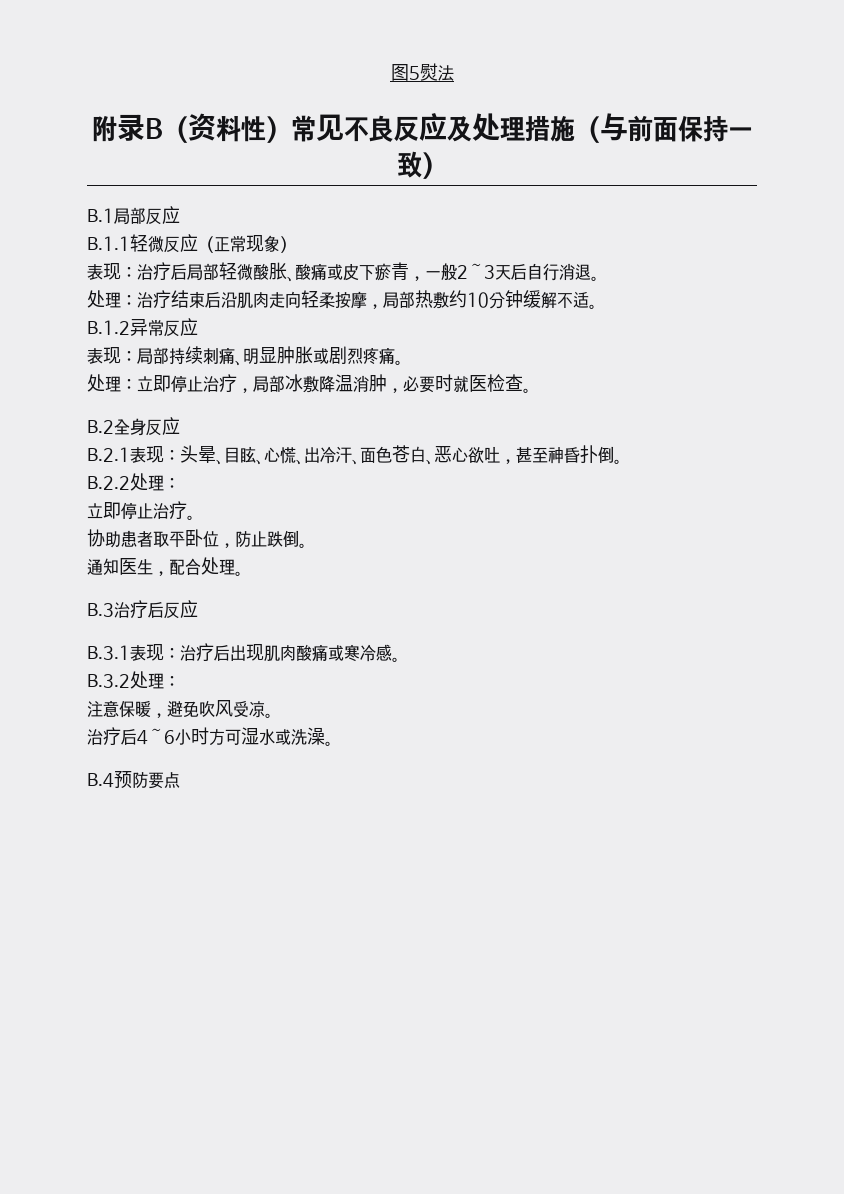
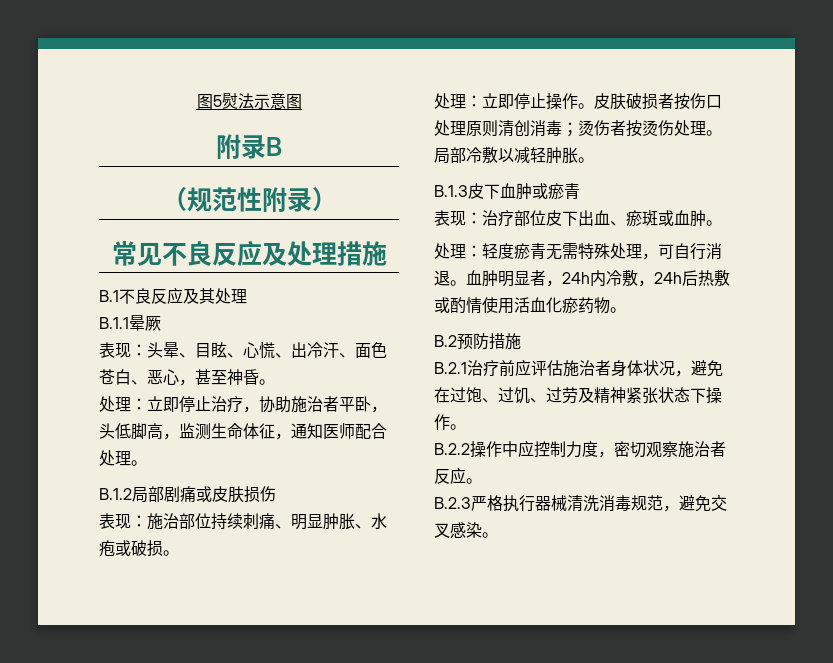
- 图5熨法
+ 图5熨法示意图
- 附录B（资料性）常见不良反应及处理措施（与前面保持一致）
+ 附录B
+ （规范性附录）
+ 常见不良反应及处理措施
- B.1局部反应
+ B.1不良反应及其处理
- B.1.1轻微反应（正常现象）
- 表现：治疗后局部轻微酸胀、酸痛或皮下瘀青，一般2～3天后自行消退。
- 处理：治疗结束后沿肌肉走向轻柔按摩，局部热敷约10分钟缓解不适。
- B.1.2异常反应
- 表现：局部持续刺痛、明显肿胀或剧烈疼痛。
- 处理：立即停止治疗，局部冰敷降温消肿，必要时就医检查。
- B.2全身反应
- B.2.1表现：头晕、目眩、心慌、出冷汗、面色苍白、恶心欲吐，甚至神昏扑倒。
- B.2.2处理：
- 立即停止治疗。
- 协助患者取平卧位，防止跌倒。
- 通知医生，配合处理。
- B.3治疗后反应
- B.3.1表现：治疗后出现肌肉酸痛或寒冷感。
- B.3.2处理：
- 注意保暖，避免吹风受凉。
- 治疗后4～6小时方可湿水或洗澡。
- B.4预防要点
+ B.1.1晕厥
+ 表现：头晕、目眩、心慌、出冷汗、面色苍白、恶心，甚至神昏。
+ 处理：立即停止治疗，协助施治者平卧，头低脚高，监测生命体征，通知医师配合处理。
+ B.1.2局部剧痛或皮肤损伤
+ 表现：施治部位持续刺痛、明显肿胀、水疱或破损。
+ 处理：立即停止操作。皮肤破损者按伤口处理原则清创消毒；烫伤者按烫伤处理。局部冷敷以减轻肿胀。
+ B.1.3皮下血肿或瘀青
+ 表现：治疗部位皮下出血、瘀斑或血肿。
+ 处理：轻度瘀青无需特殊处理，可自行消退。血肿明显者，24h内冷敷，24h后热敷或酌情使用活血化瘀药物。
+ B.2预防措施
+ B.2.1治疗前应评估施治者身体状况，避免在过饱、过饥、过劳及精神紧张状态下操作。
+ B.2.2操作中应控制力度，密切观察施治者反应。
+ B.2.3严格执行器械清洗消毒规范，避免交叉感染。

